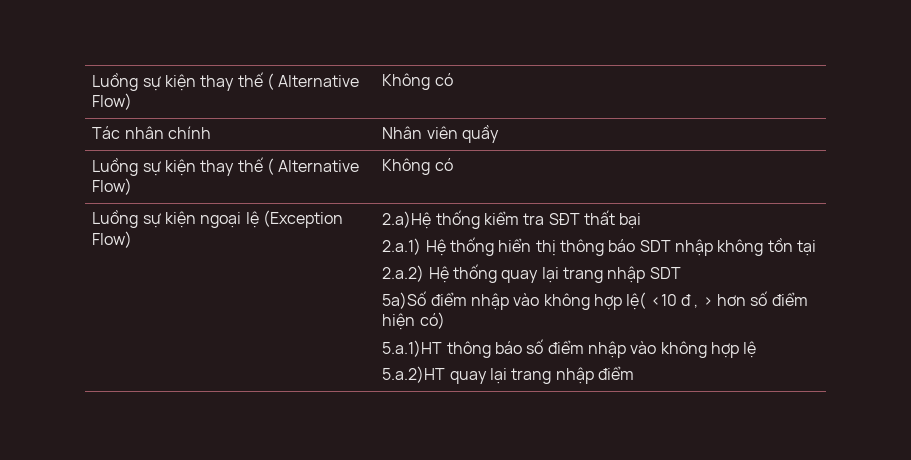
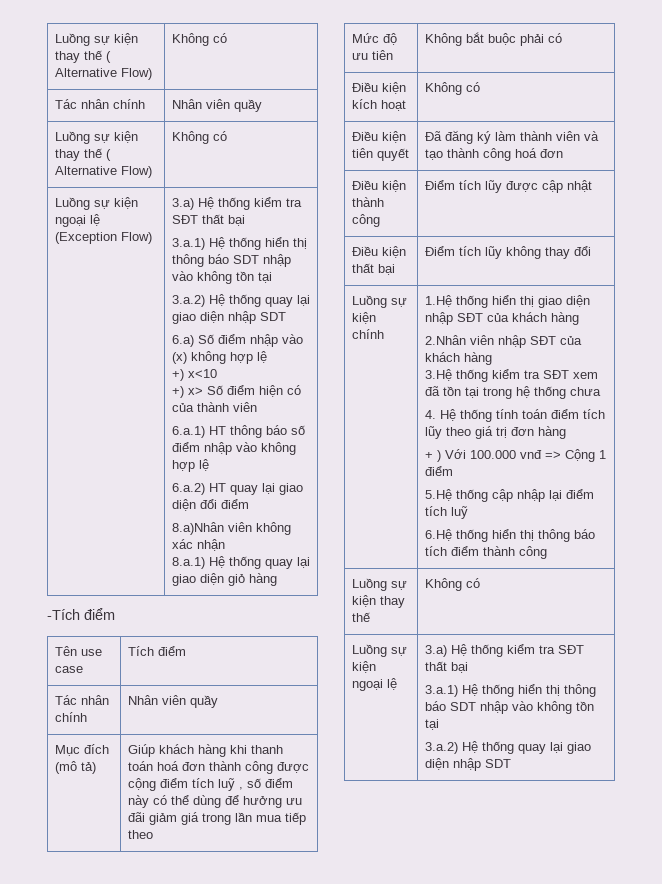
- Luồng sự kiện ngoại lệ (Exception Flow) | 2.a)Hệ thống kiểm tra SĐT thất bại
- 2.a.1) Hệ thống hiển thị thông báo SDT nhập không tồn tại
- 2.a.2) Hệ thống quay lại trang nhập SDT
+ Luồng sự kiện ngoại lệ (Exception Flow) | 3.a) Hệ thống kiểm tra SĐT thất bại
+ 3.a.1) Hệ thống hiển thị thông báo SDT nhập vào không tồn tại
+ 3.a.2) Hệ thống quay lại giao diện nhập SDT
- 5a)Số điểm nhập vào không hợp lệ( <10 đ , > hơn số điểm hiện có)
- 5.a.1)HT thông báo số điểm nhập vào không hợp lệ
+ 6.a) Số điểm nhập vào (x) không hợp lệ
+ +) x<10
+ +) x> Số điểm hiện có của thành viên
+ 6.a.1) HT thông báo số điểm nhập vào không hợp lệ
- 5.a.2)HT quay lại trang nhập điểm
+ 6.a.2) HT quay lại giao diện đổi điểm
+ 8.a)Nhân viên không xác nhận
+ 8.a.1) Hệ thống quay lại giao diện giỏ hàng
+ -Tích điểm
+ Tên use case | Tích điểm
+ Tác nhân chính | Nhân viên quầy
+ Mục đích (mô tả) | Giúp khách hàng khi thanh toán hoá đơn thành công được cộng điểm tích luỹ , số điểm này có thể dùng để hưởng ưu đãi giảm giá trong lần mua tiếp theo
+ Mức độ ưu tiên | Không bắt buộc phải có
+ Điều kiện kích hoạt | Không có
+ Điều kiện tiên quyết | Đã đăng ký làm thành viên và tạo thành công hoá đơn
+ Điều kiện thành công | Điểm tích lũy được cập nhật
+ Điều kiện thất bại | Điểm tích lũy không thay đổi
+ Luồng sự kiện chính | 1.Hệ thống hiển thị giao diện nhập SĐT của khách hàng
+ 2.Nhân viên nhập SĐT của khách hàng
+ 3.Hệ thống kiểm tra SĐT xem đã tồn tại trong hệ thống chưa
+ 4. Hệ thống tính toán điểm tích lũy theo giá trị đơn hàng
+ + ) Với 100.000 vnđ => Cộng 1 điểm
+ 5.Hệ thống cập nhập lại điểm tích luỹ
+ 6.Hệ thống hiển thị thông báo tích điểm thành công
+ Luồng sự kiện thay thế | Không có
+ Luồng sự kiện ngoại lệ | 3.a) Hệ thống kiểm tra SĐT thất bại
+ 3.a.1) Hệ thống hiển thị thông báo SDT nhập vào không tồn tại
+ 3.a.2) Hệ thống quay lại giao diện nhập SDT

